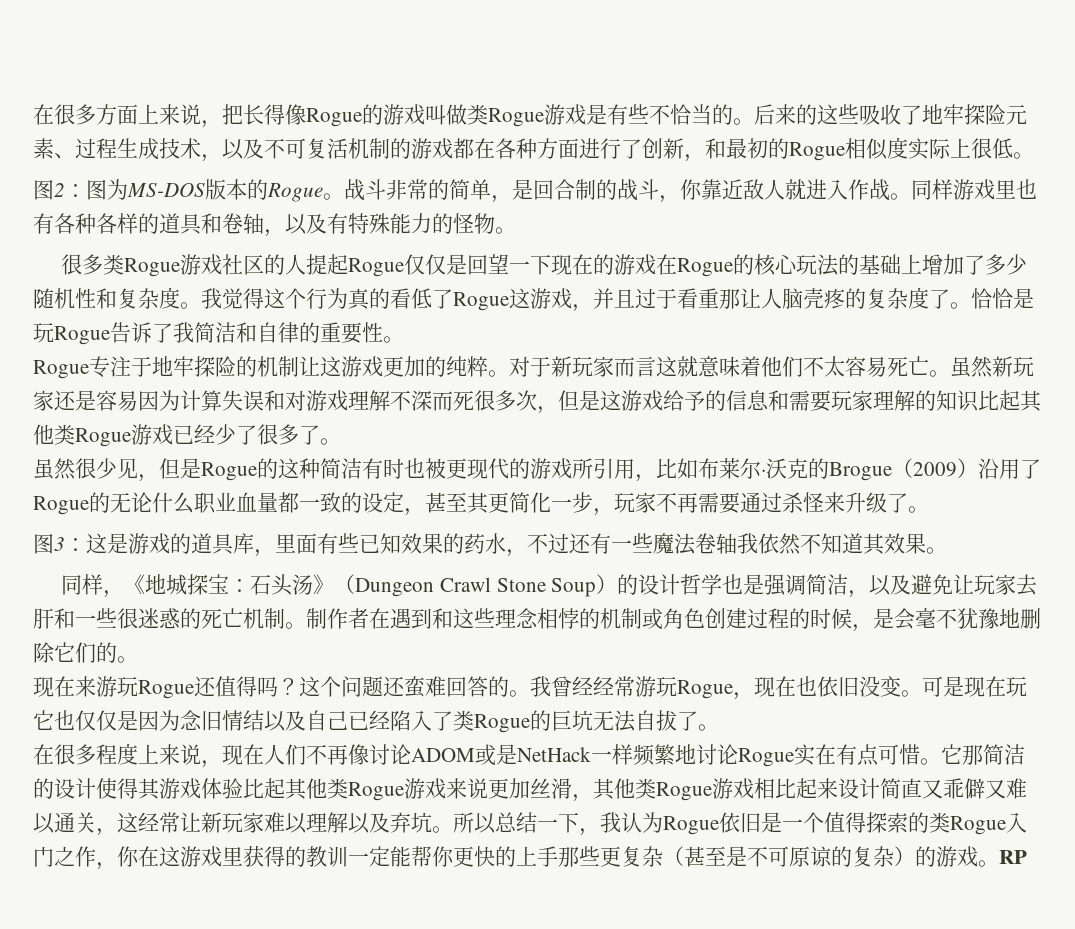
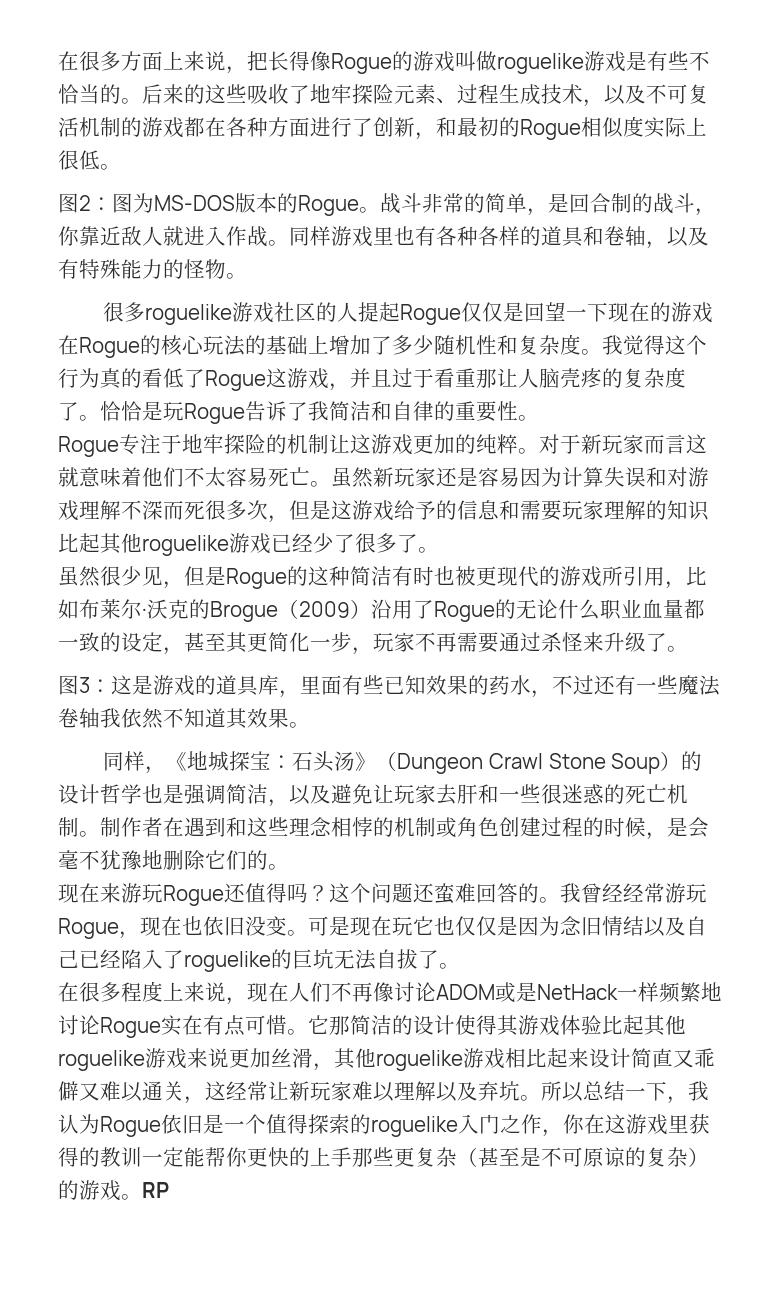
- 在很多方面上来说，把长得像Rogue的游戏叫做类Rogue游戏是有些不恰当的。
+ 在很多方面上来说，把长得像Rogue的游戏叫做roguelike游戏是有些不恰当的。
- 很多类Rogue游戏社区的人提起Rogue仅仅是回望一下现在的游戏在Rogue的核心玩法的基础上增加了多少随机性和复杂度。
+ 很多roguelike游戏社区的人提起Rogue仅仅是回望一下现在的游戏在Rogue的核心玩法的基础上增加了多少随机性和复杂度。
- 虽然新玩家还是容易因为计算失误和对游戏理解不深而死很多次，但是这游戏给予的信息和需要玩家理解的知识比起其他类Rogue游戏已经少了很多了。
+ 虽然新玩家还是容易因为计算失误和对游戏理解不深而死很多次，但是这游戏给予的信息和需要玩家理解的知识比起其他roguelike游戏已经少了很多了。
- 可是现在玩它也仅仅是因为念旧情结以及自己已经陷入了类Rogue的巨坑无法自拔了。
+ 可是现在玩它也仅仅是因为念旧情结以及自己已经陷入了roguelike的巨坑无法自拔了。
- 它那简洁的设计使得其游戏体验比起其他类Rogue游戏来说更加丝滑，其他类Rogue游戏相比起来设计简直又乖僻又难以通关，这经常让新玩家难以理解以及弃坑。
+ 它那简洁的设计使得其游戏体验比起其他roguelike游戏来说更加丝滑，其他roguelike游戏相比起来设计简直又乖僻又难以通关，这经常让新玩家难以理解以及弃坑。
- 所以总结一下，我认为Rogue依旧是一个值得探索的类Rogue入门之作，你在这游戏里获得的教训一定能帮你更快的上手那些更复杂（甚至是不可原谅的复杂）的游戏。
+ 所以总结一下，我认为Rogue依旧是一个值得探索的roguelike入门之作，你在这游戏里获得的教训一定能帮你更快的上手那些更复杂（甚至是不可原谅的复杂）的游戏。

